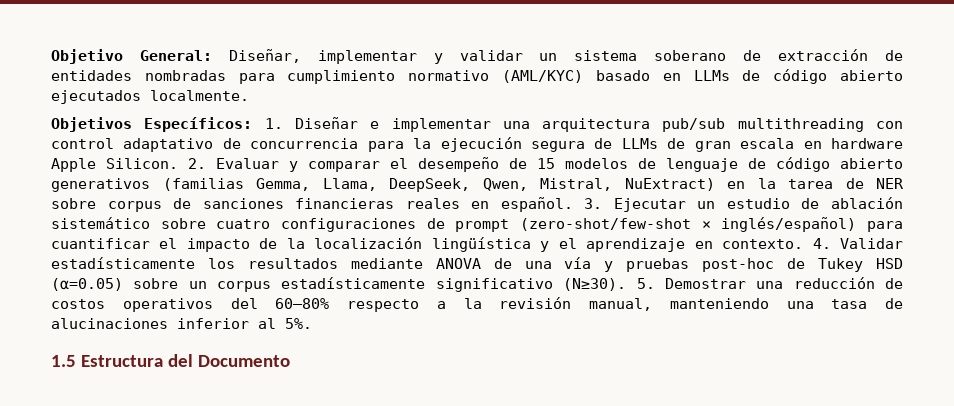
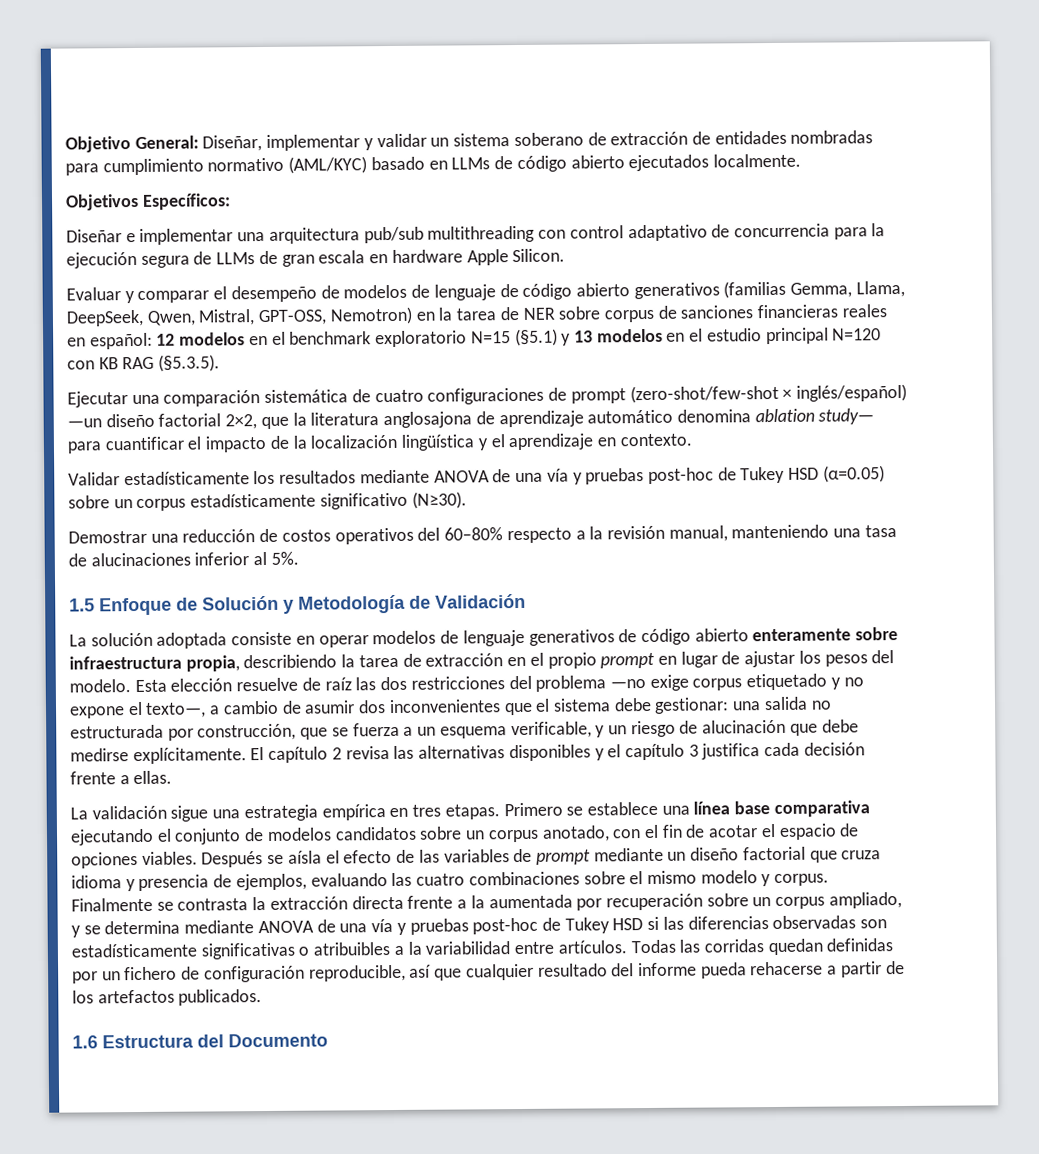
- Objetivos Específicos: 1. Diseñar e implementar una arquitectura pub/sub multithreading con control adaptativo de concurrencia para la ejecución segura de LLMs de gran escala en hardware Apple Silicon. 2. Evaluar y comparar el desempeño de 15 modelos de lenguaje de código abierto generativos (familias Gemma, Llama, DeepSeek, Qwen, Mistral, NuExtract) en la tarea de NER sobre corpus de sanciones financieras reales en español. 3. Ejecutar un estudio de ablación sistemático sobre cuatro configuraciones de prompt (zero-shot/few-shot × inglés/español) para cuantificar el impacto de la localización lingüística y el aprendizaje en contexto. 4. Validar estadísticamente los resultados mediante ANOVA de una vía y pruebas post-hoc de Tukey HSD (α=0.05) sobre un corpus estadísticamente significativo (N≥30). 5. Demostrar una reducción de costos operativos del 60–80% respecto a la revisión manual, manteniendo una tasa de alucinaciones inferior al 5%.
+ Objetivos Específicos:
+ Diseñar e implementar una arquitectura pub/sub multithreading con control adaptativo de concurrencia para la ejecución segura de LLMs de gran escala en hardware Apple Silicon.
+ Evaluar y comparar el desempeño de modelos de lenguaje de código abierto generativos (familias Gemma, Llama, DeepSeek, Qwen, Mistral, GPT-OSS, Nemotron) en la tarea de NER sobre corpus de sanciones financieras reales en español: 12 modelos en el benchmark exploratorio N=15 (§5.1) y 13 modelos en el estudio principal N=120 con KB RAG (§5.3.5).
+ Ejecutar una comparación sistemática de cuatro configuraciones de prompt (zero-shot/few-shot × inglés/español) —un diseño factorial 2×2, que la literatura anglosajona de aprendizaje automático denomina ablation study— para cuantificar el impacto de la localización lingüística y el aprendizaje en contexto.
+ Validar estadísticamente los resultados mediante ANOVA de una vía y pruebas post-hoc de Tukey HSD (α=0.05) sobre un corpus estadísticamente significativo (N≥30).
+ Demostrar una reducción de costos operativos del 60–80% respecto a la revisión manual, manteniendo una tasa de alucinaciones inferior al 5%.
- 1.5 Estructura del Documento
+ 1.5 Enfoque de Solución y Metodología de Validación
+ La solución adoptada consiste en operar modelos de lenguaje generativos de código abierto enteramente sobre infraestructura propia, describiendo la tarea de extracción en el propio prompt en lugar de ajustar los pesos del modelo. Esta elección resuelve de raíz las dos restricciones del problema —no exige corpus etiquetado y no expone el texto—, a cambio de asumir dos inconvenientes que el sistema debe gestionar: una salida no estructurada por construcción, que se fuerza a un esquema verificable, y un riesgo de alucinación que debe medirse explícitamente. El capítulo 2 revisa las alternativas disponibles y el capítulo 3 justifica cada decisión frente a ellas.
+ La validación sigue una estrategia empírica en tres etapas. Primero se establece una línea base comparativa ejecutando el conjunto de modelos candidatos sobre un corpus anotado, con el fin de acotar el espacio de opciones viables. Después se aísla el efecto de las variables de prompt mediante un diseño factorial que cruza idioma y presencia de ejemplos, evaluando las cuatro combinaciones sobre el mismo modelo y corpus. Finalmente se contrasta la extracción directa frente a la aumentada por recuperación sobre un corpus ampliado, y se determina mediante ANOVA de una vía y pruebas post-hoc de Tukey HSD si las diferencias observadas son estadísticamente significativas o atribuibles a la variabilidad entre artículos. Todas las corridas quedan definidas por un fichero de configuración reproducible, así que cualquier resultado del informe pueda rehacerse a partir de los artefactos publicados.
+ 1.6 Estructura del Documento

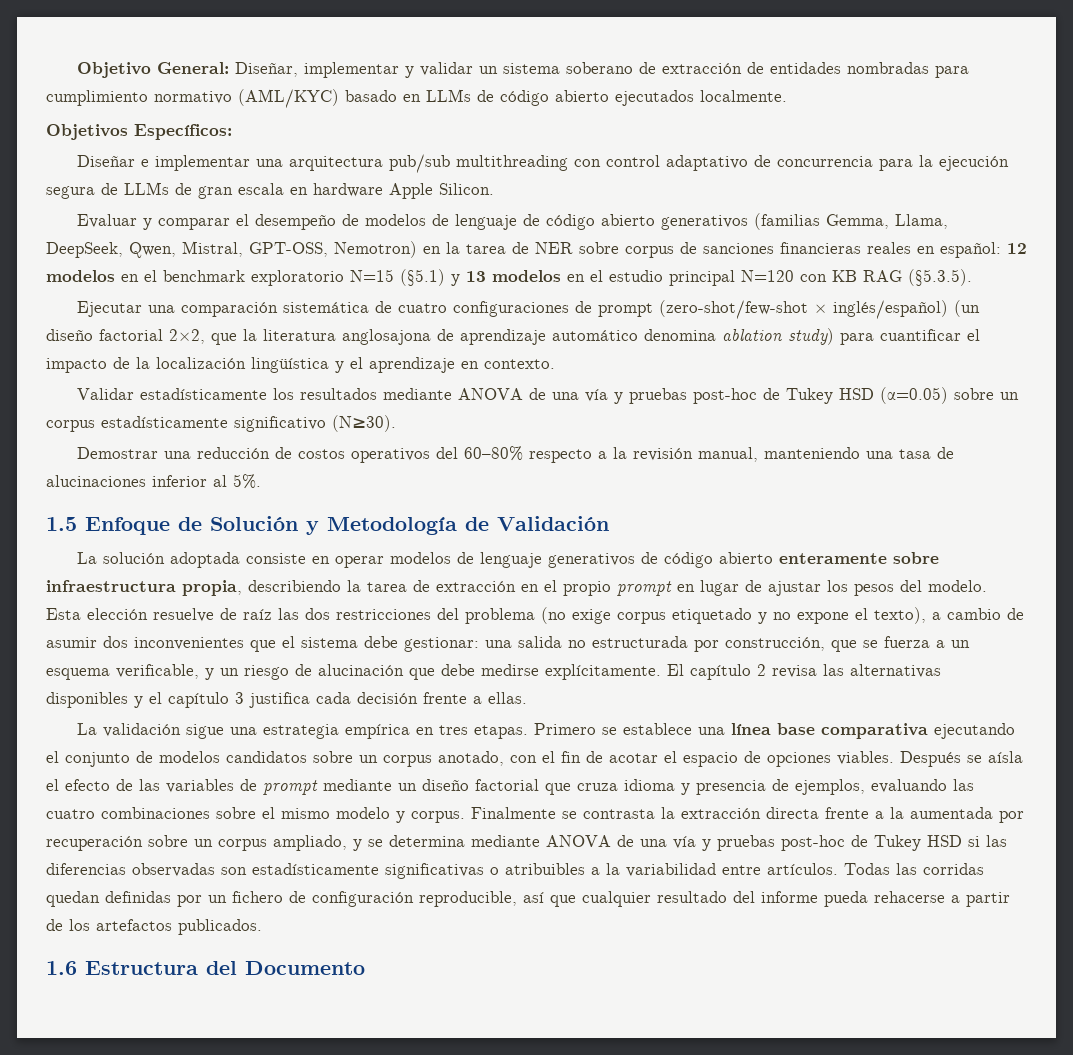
- Ejecutar una comparación sistemática de cuatro configuraciones de prompt (zero-shot/few-shot × inglés/español) —un diseño factorial 2×2, que la literatura anglosajona de aprendizaje automático denomina ablation study— para cuantificar el impacto de la localización lingüística y el aprendizaje en contexto.
+ Ejecutar una comparación sistemática de cuatro configuraciones de prompt (zero-shot/few-shot × inglés/español) (un diseño factorial 2×2, que la literatura anglosajona de aprendizaje automático denomina ablation study) para cuantificar el impacto de la localización lingüística y el aprendizaje en contexto.
- Esta elección resuelve de raíz las dos restricciones del problema —no exige corpus etiquetado y no expone el texto—, a cambio de asumir dos inconvenientes que el sistema debe gestionar: una salida no estructurada por construcción, que se fuerza a un esquema verificable, y un riesgo de alucinación que debe medirse explícitamente.
+ Esta elección resuelve de raíz las dos restricciones del problema (no exige corpus etiquetado y no expone el texto), a cambio de asumir dos inconvenientes que el sistema debe gestionar: una salida no estructurada por construcción, que se fuerza a un esquema verificable, y un riesgo de alucinación que debe medirse explícitamente.

